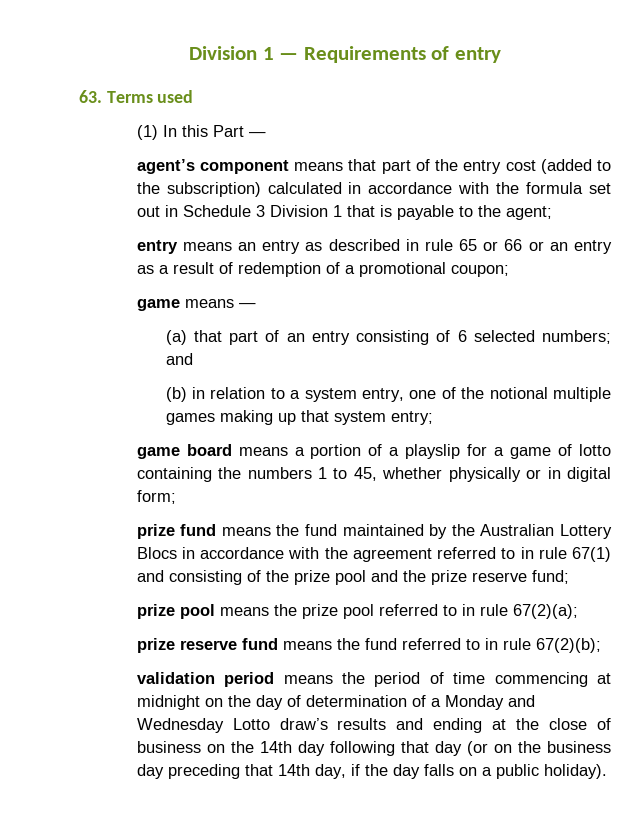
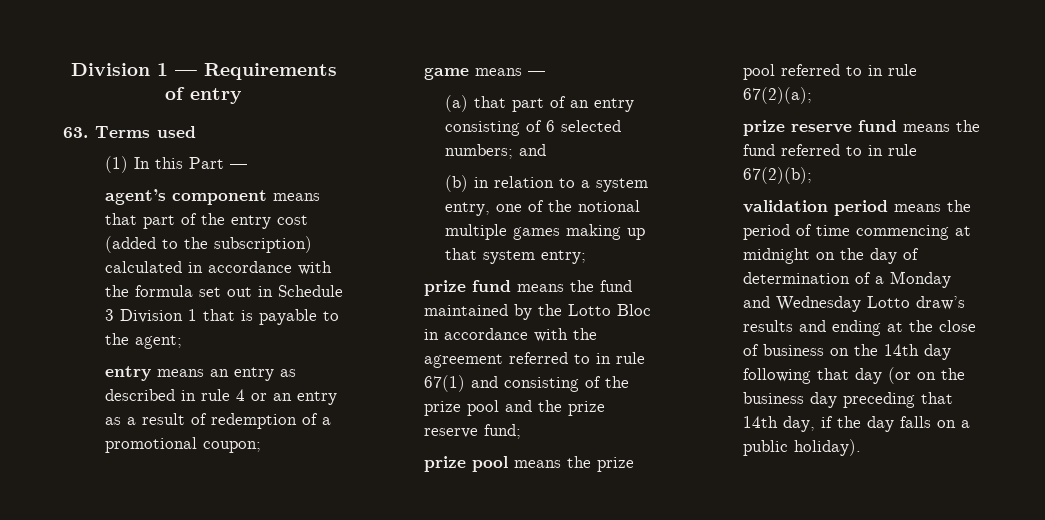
- entry means an entry as described in rule 65 or 66 or an entry as a result of redemption of a promotional coupon;
+ entry means an entry as described in rule 4 or an entry as a result of redemption of a promotional coupon;
- game board means a portion of a playslip for a game of lotto containing the numbers 1 to 45, whether physically or in digital form;
- prize fund means the fund maintained by the Australian Lottery Blocs in accordance with the agreement referred to in rule 67(1) and consisting of the prize pool and the prize reserve fund;
+ prize fund means the fund maintained by the Lotto Bloc in accordance with the agreement referred to in rule 67(1) and consisting of the prize pool and the prize reserve fund;

